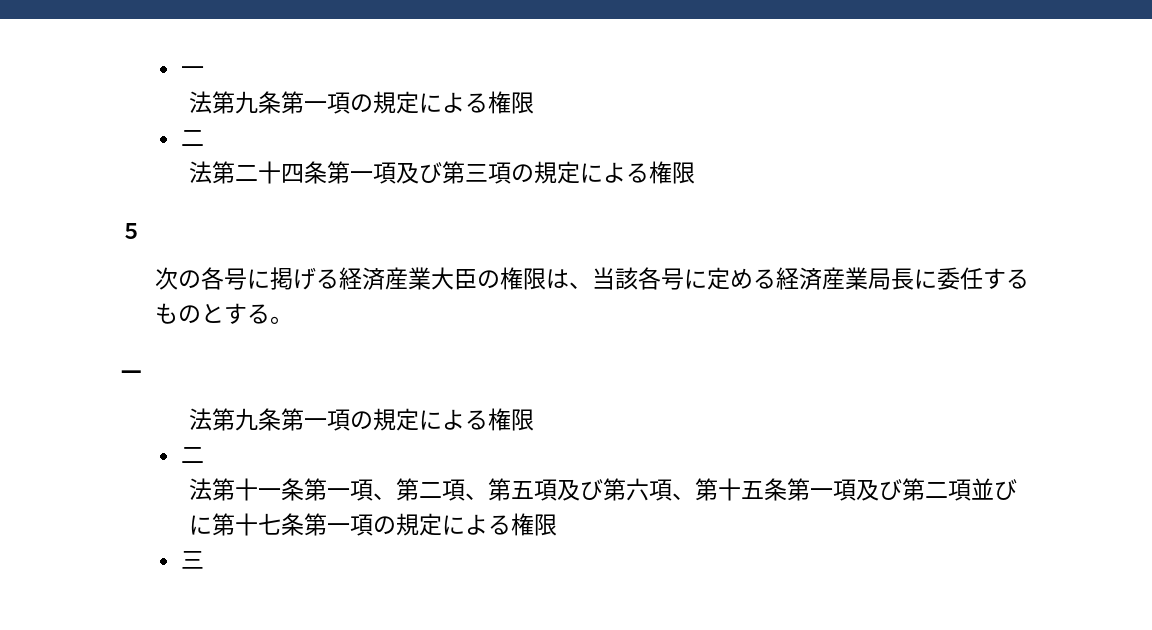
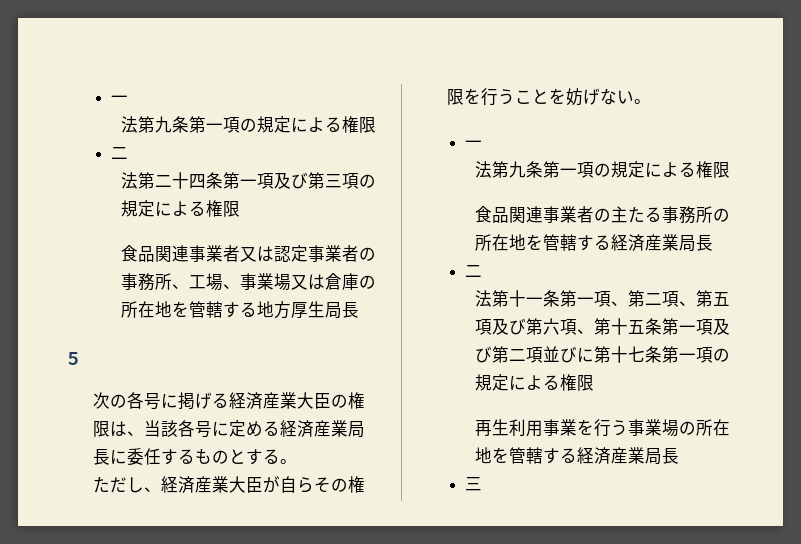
+ 食品関連事業者又は認定事業者の事務所、工場、事業場又は倉庫の所在地を管轄する地方厚生局長
  次の各号に掲げる経済産業大臣の権限は、当該各号に定める経済産業局長に委任するものとする。
+ ただし、経済産業大臣が自らその権限を行うことを妨げない。
  一
  法第九条第一項の規定による権限
+ 食品関連事業者の主たる事務所の所在地を管轄する経済産業局長
+ 再生利用事業を行う事業場の所在地を管轄する経済産業局長

